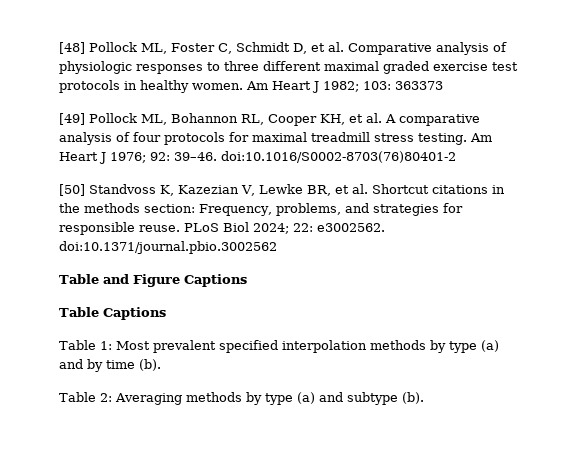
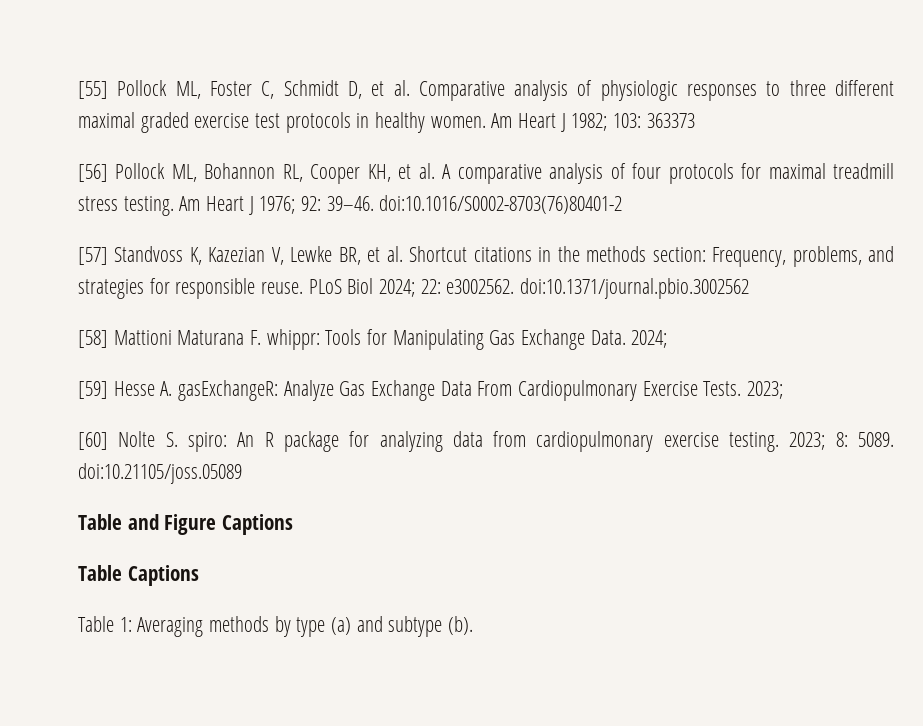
- [48] Pollock ML, Foster C, Schmidt D, et al. Comparative analysis of physiologic responses to three different maximal graded exercise test protocols in healthy women.
+ [55] Pollock ML, Foster C, Schmidt D, et al. Comparative analysis of physiologic responses to three different maximal graded exercise test protocols in healthy women.
- [49] Pollock ML, Bohannon RL, Cooper KH, et al. A comparative analysis of four protocols for maximal treadmill stress testing.
+ [56] Pollock ML, Bohannon RL, Cooper KH, et al. A comparative analysis of four protocols for maximal treadmill stress testing.
- [50] Standvoss K, Kazezian V, Lewke BR, et al. Shortcut citations in the methods section: Frequency, problems, and strategies for responsible reuse.
+ [57] Standvoss K, Kazezian V, Lewke BR, et al. Shortcut citations in the methods section: Frequency, problems, and strategies for responsible reuse.
+ [58] Mattioni Maturana F. whippr: Tools for Manipulating Gas Exchange Data. 2024;
+ [59] Hesse A. gasExchangeR: Analyze Gas Exchange Data From Cardiopulmonary Exercise Tests. 2023;
+ [60] Nolte S. spiro: An R package for analyzing data from cardiopulmonary exercise testing. 2023; 8: 5089. doi:10.21105/joss.05089
- Table 1: Most prevalent specified interpolation methods by type (a) and by time (b).
- Table 2: Averaging methods by type (a) and subtype (b).
+ Table 1: Averaging methods by type (a) and subtype (b).

